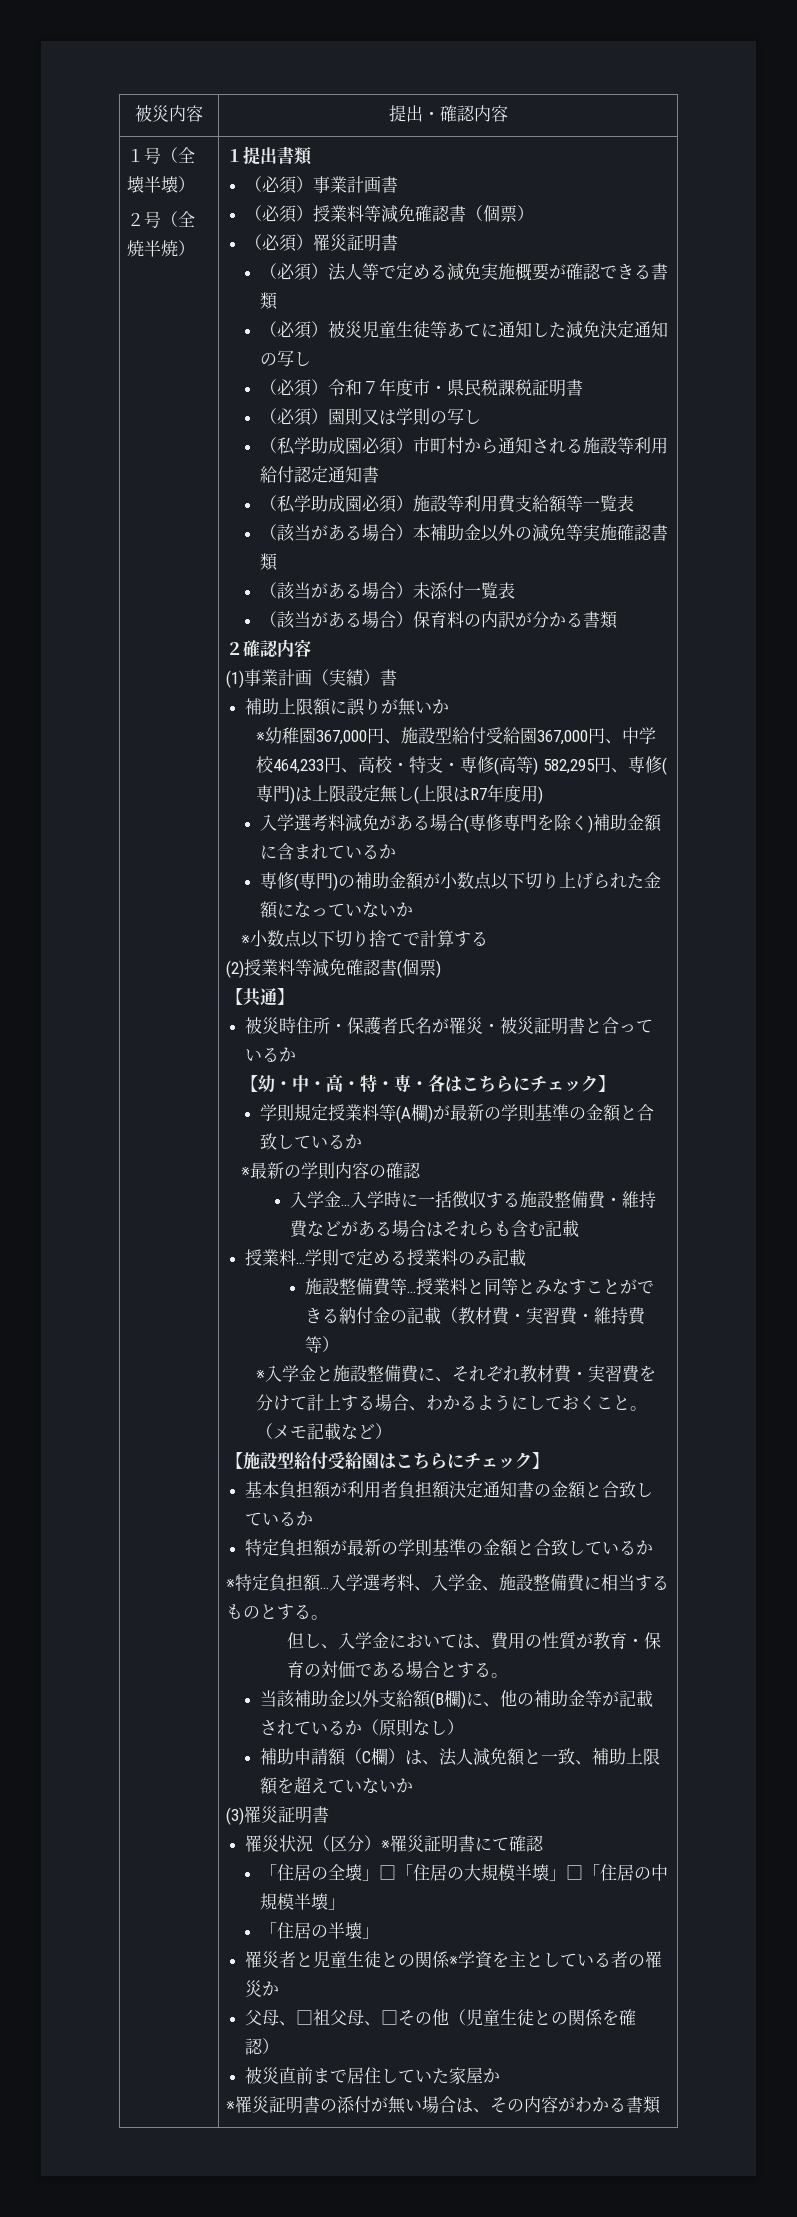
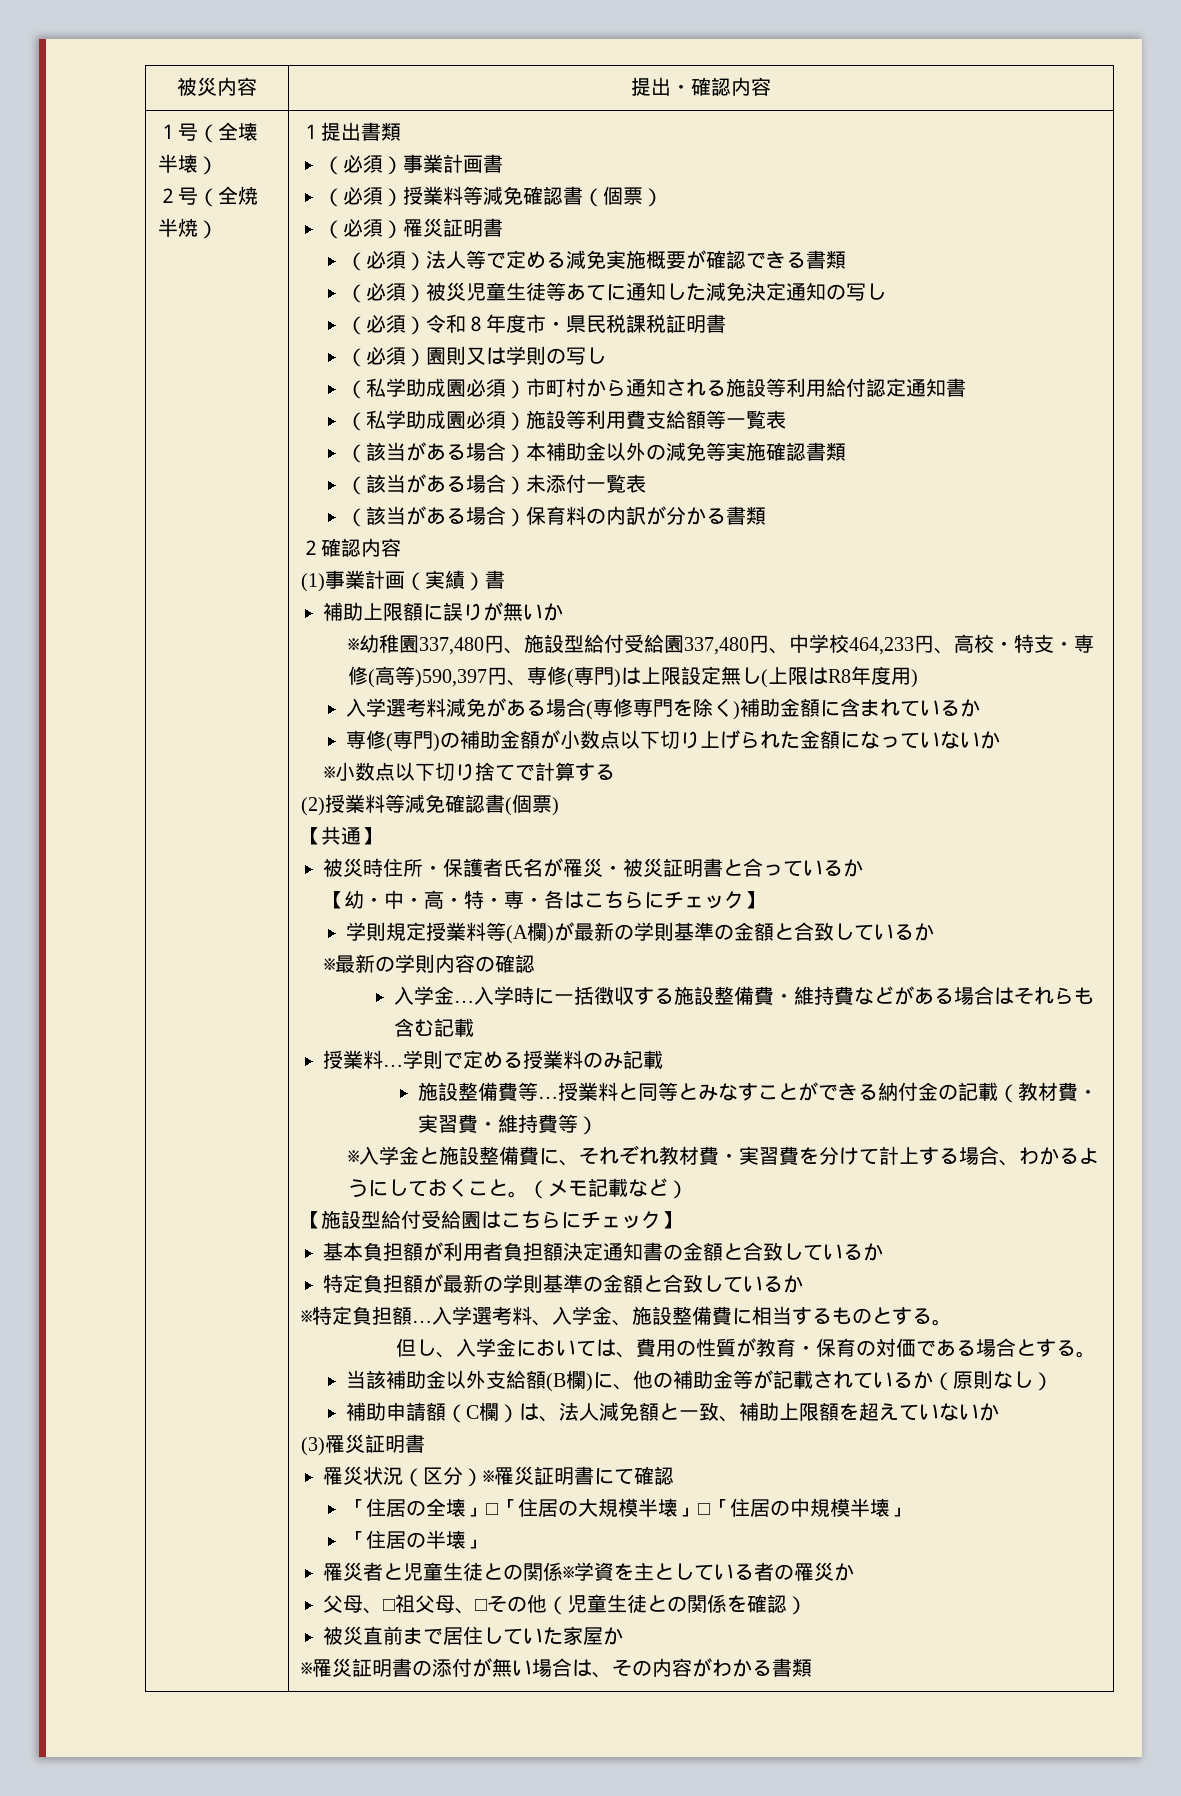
- （必須）令和７年度市・県民税課税証明書
+ （必須）令和８年度市・県民税課税証明書
- ※幼稚園367,000円、施設型給付受給園367,000円、中学校464,233円、高校・特支・専修(高等) 582,295円、専修(専門)は上限設定無し(上限はR7年度用)
+ ※幼稚園337,480円、施設型給付受給園337,480円、中学校464,233円、高校・特支・専修(高等)590,397円、専修(専門)は上限設定無し(上限はR8年度用)

